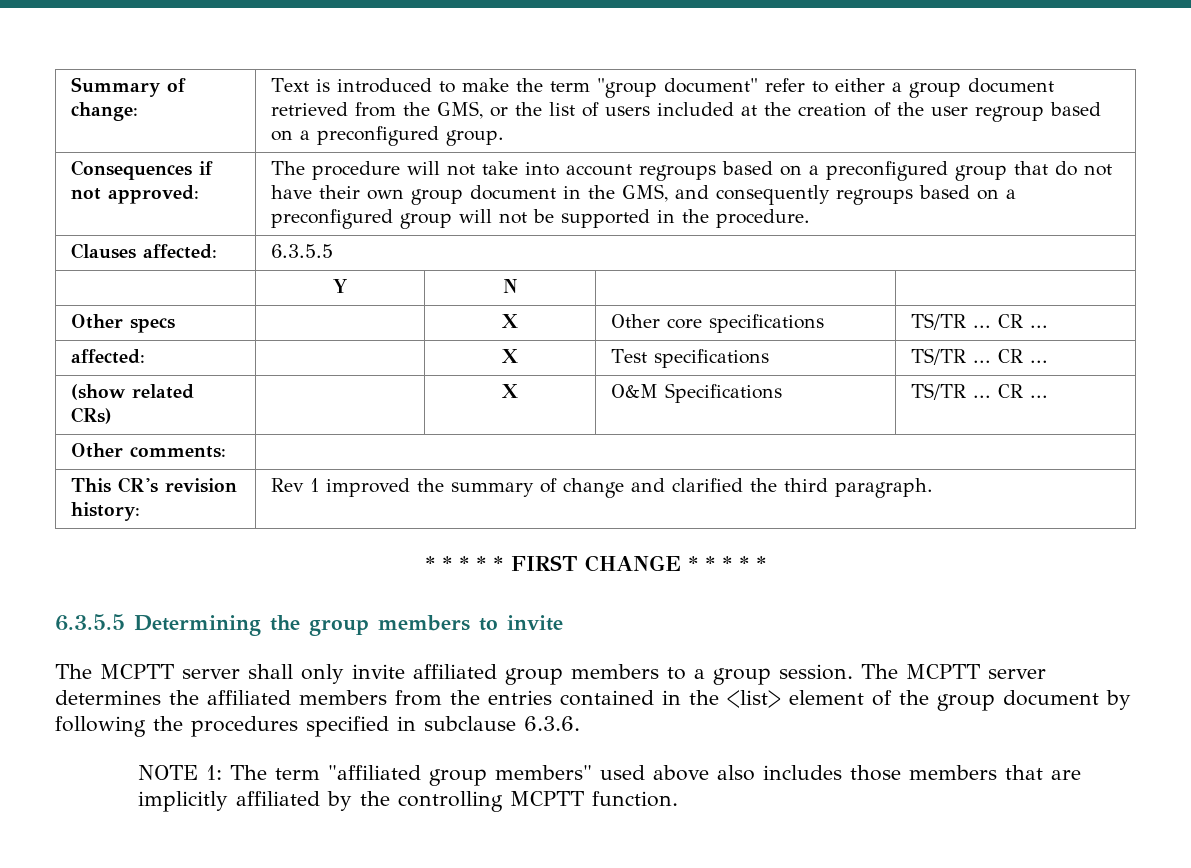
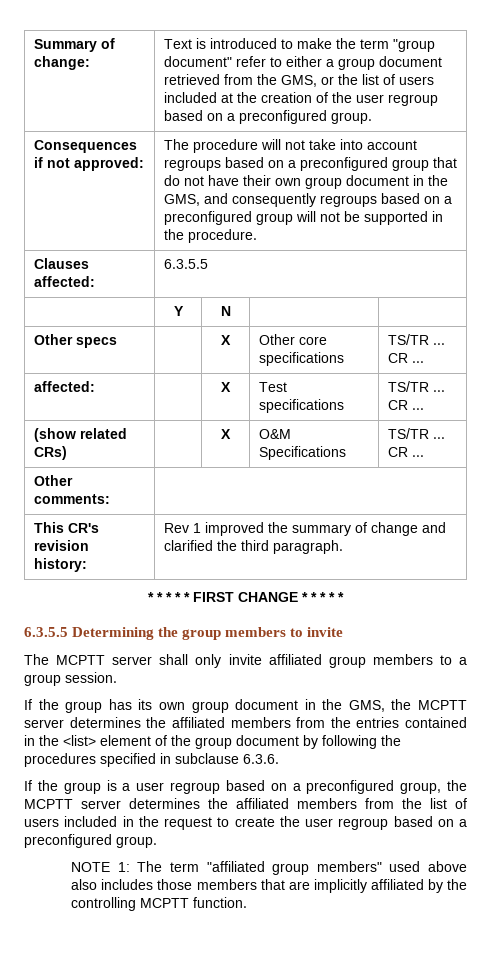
- The MCPTT server shall only invite affiliated group members to a group session. The MCPTT server determines the affiliated members from the entries contained in the <list> element of the group document by following the procedures specified in subclause 6.3.6.
+ The MCPTT server shall only invite affiliated group members to a group session.
+ If the group has its own group document in the GMS, the MCPTT server determines the affiliated members from the entries contained in the <list> element of the group document by following the procedures specified in subclause 6.3.6.
+ If the group is a user regroup based on a preconfigured group, the MCPTT server determines the affiliated members from the list of users included in the request to create the user regroup based on a preconfigured group.

